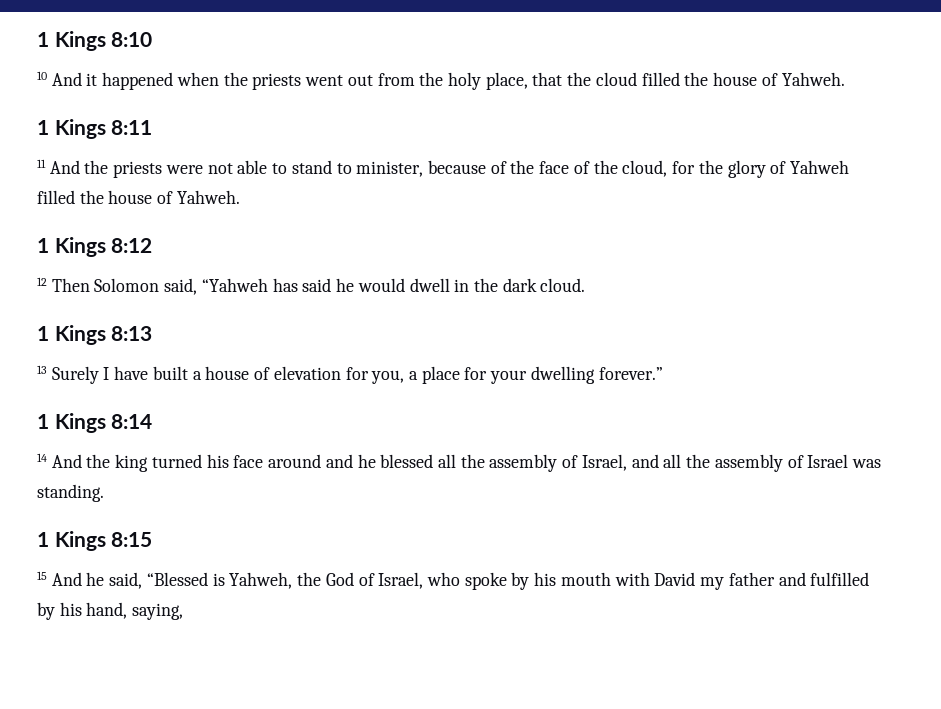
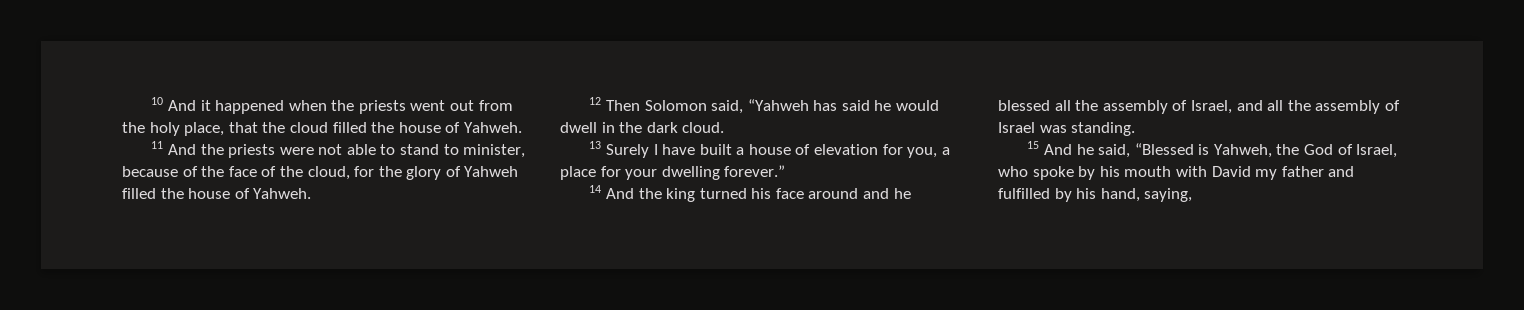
- 1 Kings 8:10
- 1 Kings 8:11
- 1 Kings 8:12
- 1 Kings 8:13
- 1 Kings 8:14
- 1 Kings 8:15

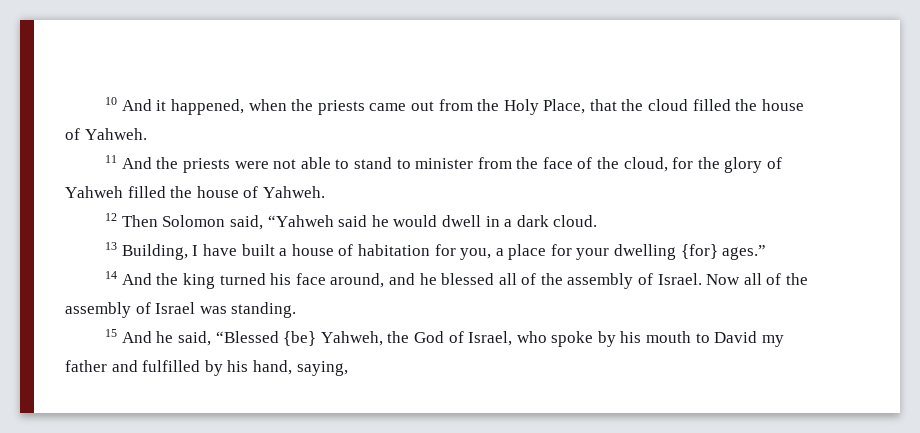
- 10 And it happened when the priests went out from the holy place, that the cloud filled the house of Yahweh.
+ 10 And it happened, when the priests came out from the Holy Place, that the cloud filled the house of Yahweh.
- 11 And the priests were not able to stand to minister, because of the face of the cloud, for the glory of Yahweh filled the house of Yahweh.
+ 11 And the priests were not able to stand to minister from the face of the cloud, for the glory of Yahweh filled the house of Yahweh.
- 12 Then Solomon said, “Yahweh has said he would dwell in the dark cloud.
+ 12 Then Solomon said, “Yahweh said he would dwell in a dark cloud.
- 13 Surely I have built a house of elevation for you, a place for your dwelling forever.”
+ 13 Building, I have built a house of habitation for you, a place for your dwelling {for} ages.”
- 14 And the king turned his face around and he blessed all the assembly of Israel, and all the assembly of Israel was standing.
+ 14 And the king turned his face around, and he blessed all of the assembly of Israel. Now all of the assembly of Israel was standing.
- 15 And he said, “Blessed is Yahweh, the God of Israel, who spoke by his mouth with David my father and fulfilled by his hand, saying,
+ 15 And he said, “Blessed {be} Yahweh, the God of Israel, who spoke by his mouth to David my father and fulfilled by his hand, saying,

